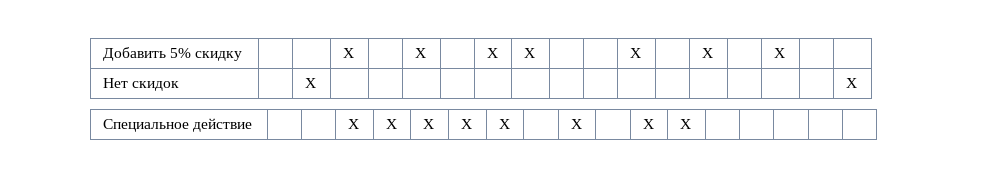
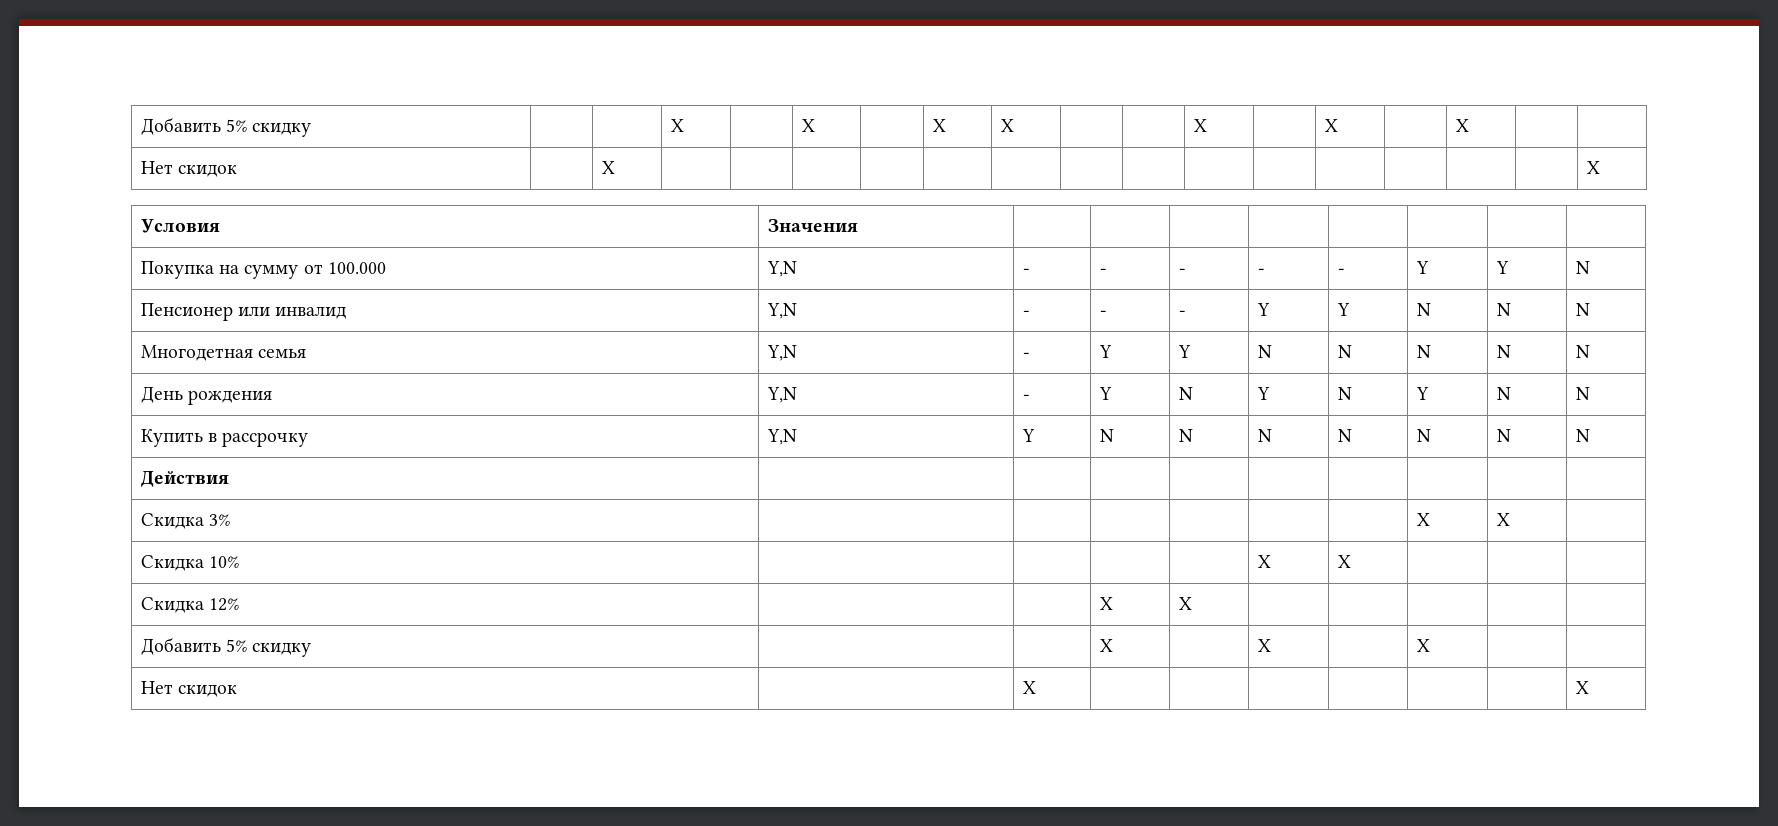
- Специальное действие | | | X | X | X | X | X | | X | | X | X | | | | |
+ Условия | Значения | | | | | | | |
+ Покупка на сумму от 100.000 | Y,N | - | - | - | - | - | Y | Y | N
+ Пенсионер или инвалид | Y,N | - | - | - | Y | Y | N | N | N
+ Многодетная семья | Y,N | - | Y | Y | N | N | N | N | N
+ День рождения | Y,N | - | Y | N | Y | N | Y | N | N
+ Купить в рассрочку | Y,N | Y | N | N | N | N | N | N | N
+ Действия | | | | | | | | |
+ Скидка 3% | | | | | | | X | X |
+ Скидка 10% | | | | | X | X | | |
+ Скидка 12% | | | X | X | | | | |
+ Добавить 5% скидку | | | X | | X | | X | |
+ Нет скидок | | X | | | | | | | X

